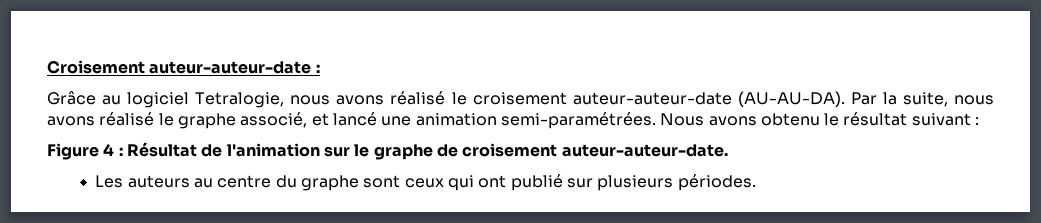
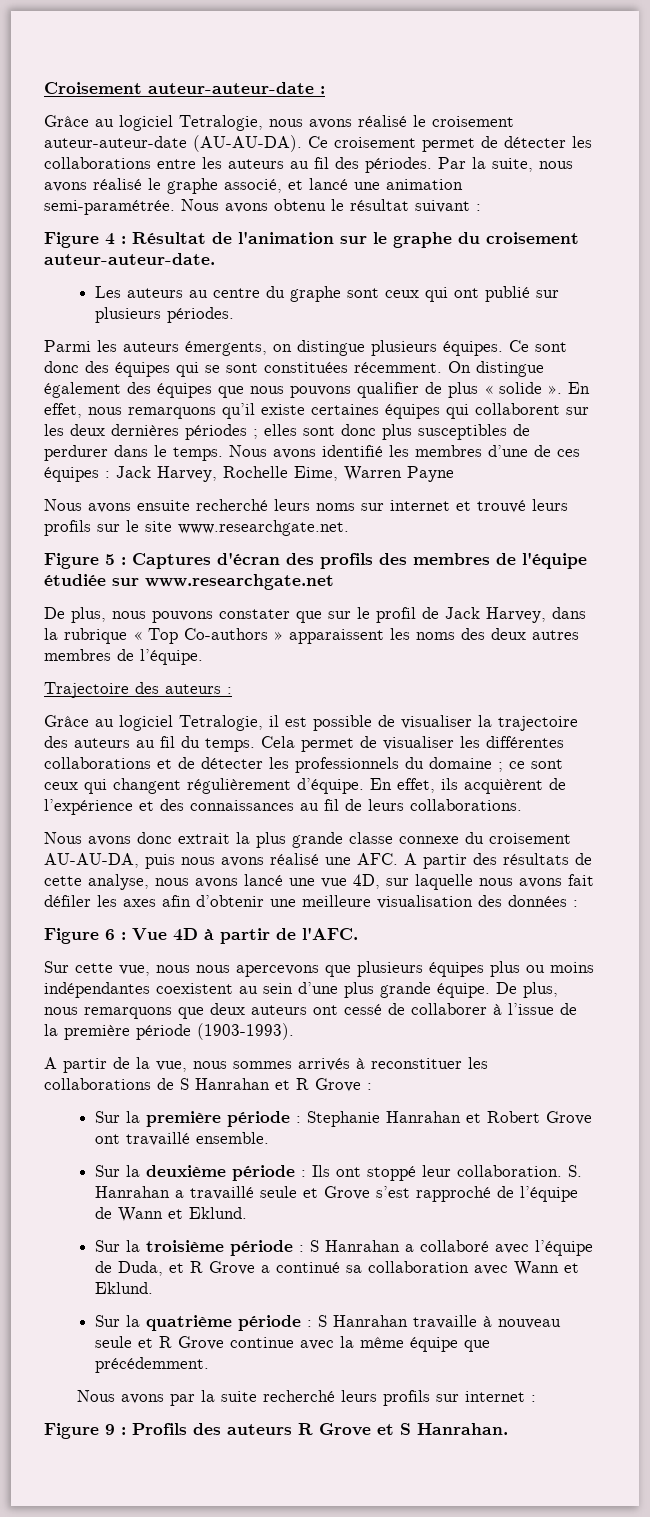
+ Ce croisement permet de détecter les collaborations entre les auteurs au fil des périodes.
- Par la suite, nous avons réalisé le graphe associé, et lancé une animation semi-paramétrées.
+ Par la suite, nous avons réalisé le graphe associé, et lancé une animation semi-paramétrée.
- Figure 4 : Résultat de l'animation sur le graphe de croisement auteur-auteur-date.
+ Figure 4 : Résultat de l'animation sur le graphe du croisement auteur-auteur-date.
+ Parmi les auteurs émergents, on distingue plusieurs équipes. Ce sont donc des équipes qui se sont constituées récemment. On distingue également des équipes que nous pouvons qualifier de plus « solide ». En effet, nous remarquons qu’il existe certaines équipes qui collaborent sur les deux dernières périodes ; elles sont donc plus susceptibles de perdurer dans le temps. Nous avons identifié les membres d’une de ces équipes : Jack Harvey, Rochelle Eime, Warren Payne
+ Nous avons ensuite recherché leurs noms sur internet et trouvé leurs profils sur le site www.researchgate.net.
+ Figure 5 : Captures d'écran des profils des membres de l'équipe étudiée sur www.researchgate.net
+ De plus, nous pouvons constater que sur le profil de Jack Harvey, dans la rubrique « Top Co-authors » apparaissent les noms des deux autres membres de l’équipe.
+ Trajectoire des auteurs :
+ Grâce au logiciel Tetralogie, il est possible de visualiser la trajectoire des auteurs au fil du temps. Cela permet de visualiser les différentes collaborations et de détecter les professionnels du domaine ; ce sont ceux qui changent régulièrement d’équipe. En effet, ils acquièrent de l’expérience et des connaissances au fil de leurs collaborations.
+ Nous avons donc extrait la plus grande classe connexe du croisement AU-AU-DA, puis nous avons réalisé une AFC. A partir des résultats de cette analyse, nous avons lancé une vue 4D, sur laquelle nous avons fait défiler les axes afin d’obtenir une meilleure visualisation des données :
+ Figure 6 : Vue 4D à partir de l'AFC.
+ Sur cette vue, nous nous apercevons que plusieurs équipes plus ou moins indépendantes coexistent au sein d’une plus grande équipe. De plus, nous remarquons que deux auteurs ont cessé de collaborer à l’issue de la première période (1903-1993).
+ A partir de la vue, nous sommes arrivés à reconstituer les collaborations de S Hanrahan et R Grove :
+ Sur la première période : Stephanie Hanrahan et Robert Grove ont travaillé ensemble.
+ Sur la deuxième période : Ils ont stoppé leur collaboration. S. Hanrahan a travaillé seule et Grove s’est rapproché de l’équipe de Wann et Eklund.
+ Sur la troisième période : S Hanrahan a collaboré avec l’équipe de Duda, et R Grove a continué sa collaboration avec Wann et Eklund.
+ Sur la quatrième période : S Hanrahan travaille à nouveau seule et R Grove continue avec la même équipe que précédemment.
+ Nous avons par la suite recherché leurs profils sur internet :
+ Figure 9 : Profils des auteurs R Grove et S Hanrahan.

